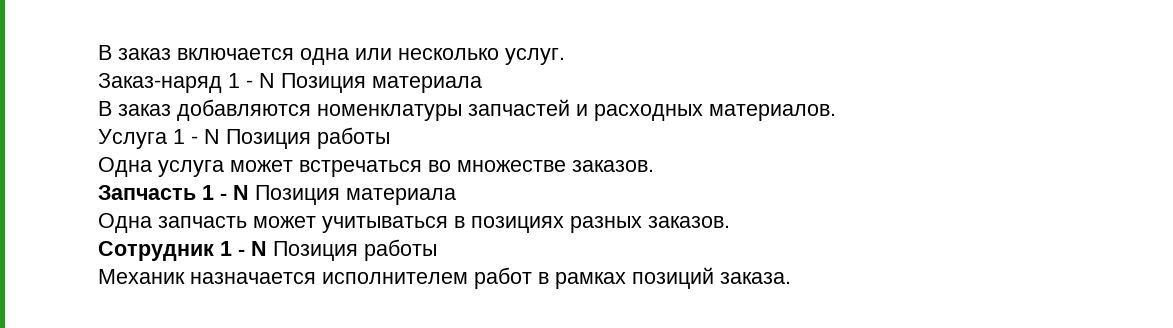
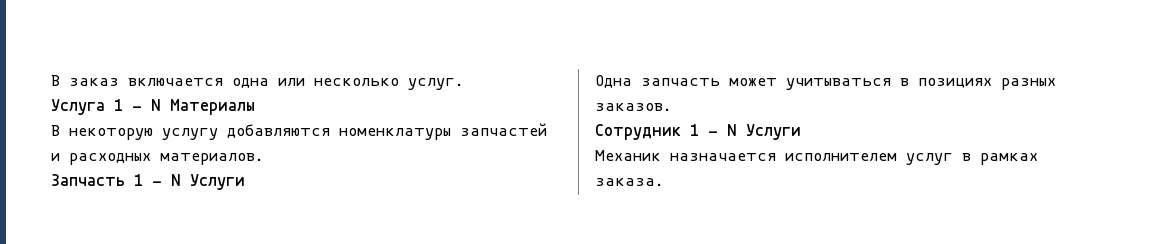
- Заказ-наряд 1 - N Позиция материала
- В заказ добавляются номенклатуры запчастей и расходных материалов.
+ Услуга 1 - N Материалы
+ В некоторую услугу добавляются номенклатуры запчастей и расходных материалов.
- Услуга 1 - N Позиция работы
- Одна услуга может встречаться во множестве заказов.
- Запчасть 1 - N Позиция материала
+ Запчасть 1 - N Услуги
- Сотрудник 1 - N Позиция работы
+ Сотрудник 1 - N Услуги
- Механик назначается исполнителем работ в рамках позиций заказа.
+ Механик назначается исполнителем услуг в рамках заказа.

